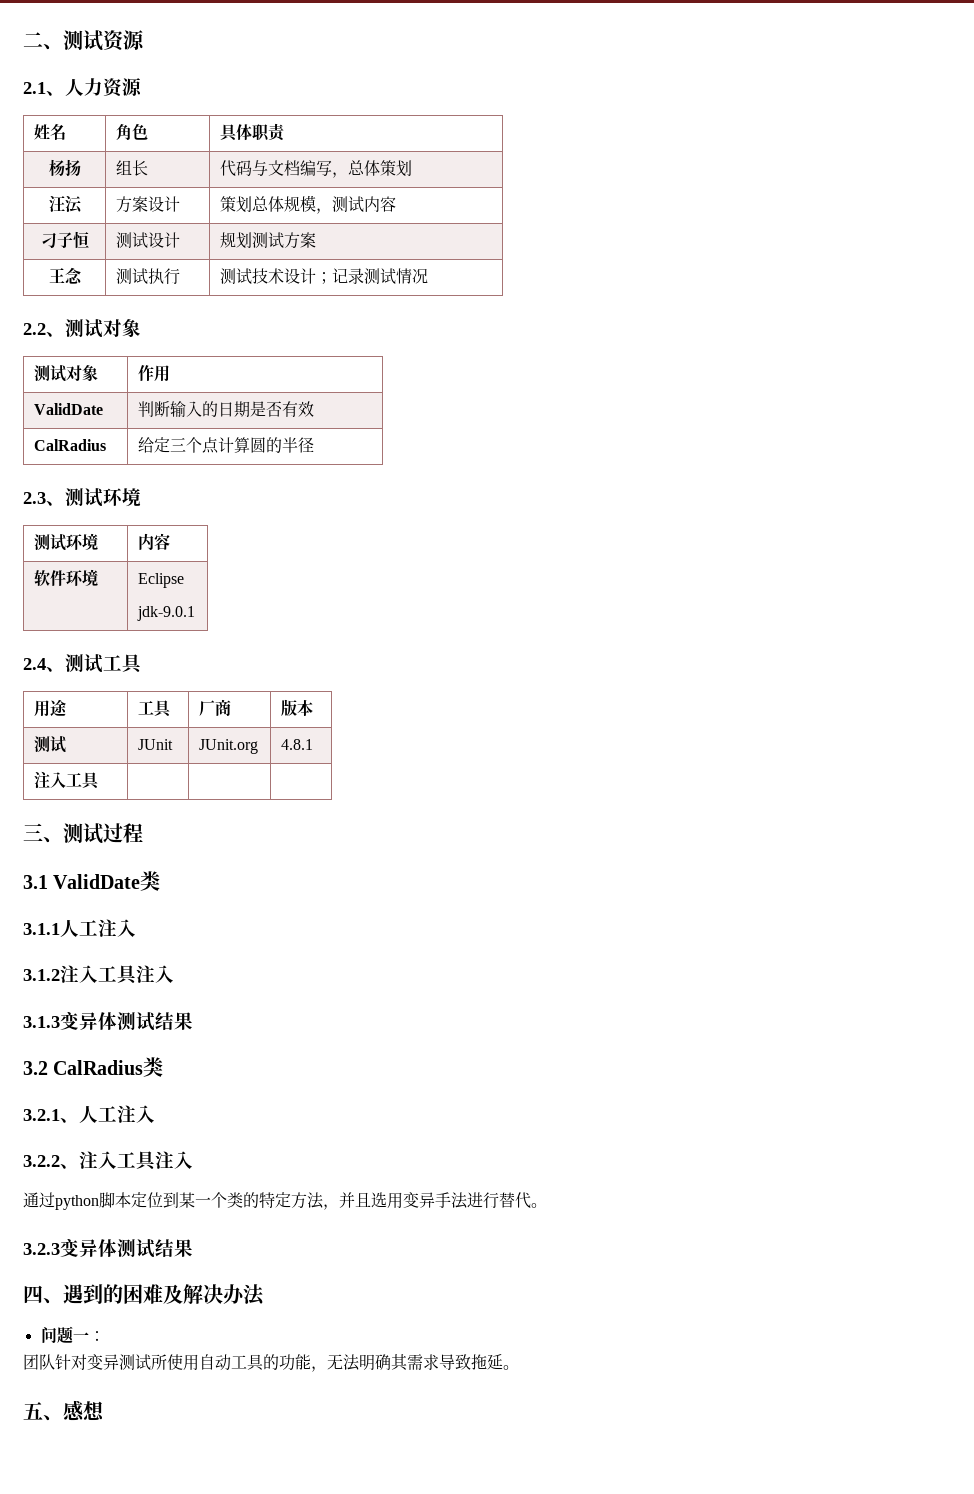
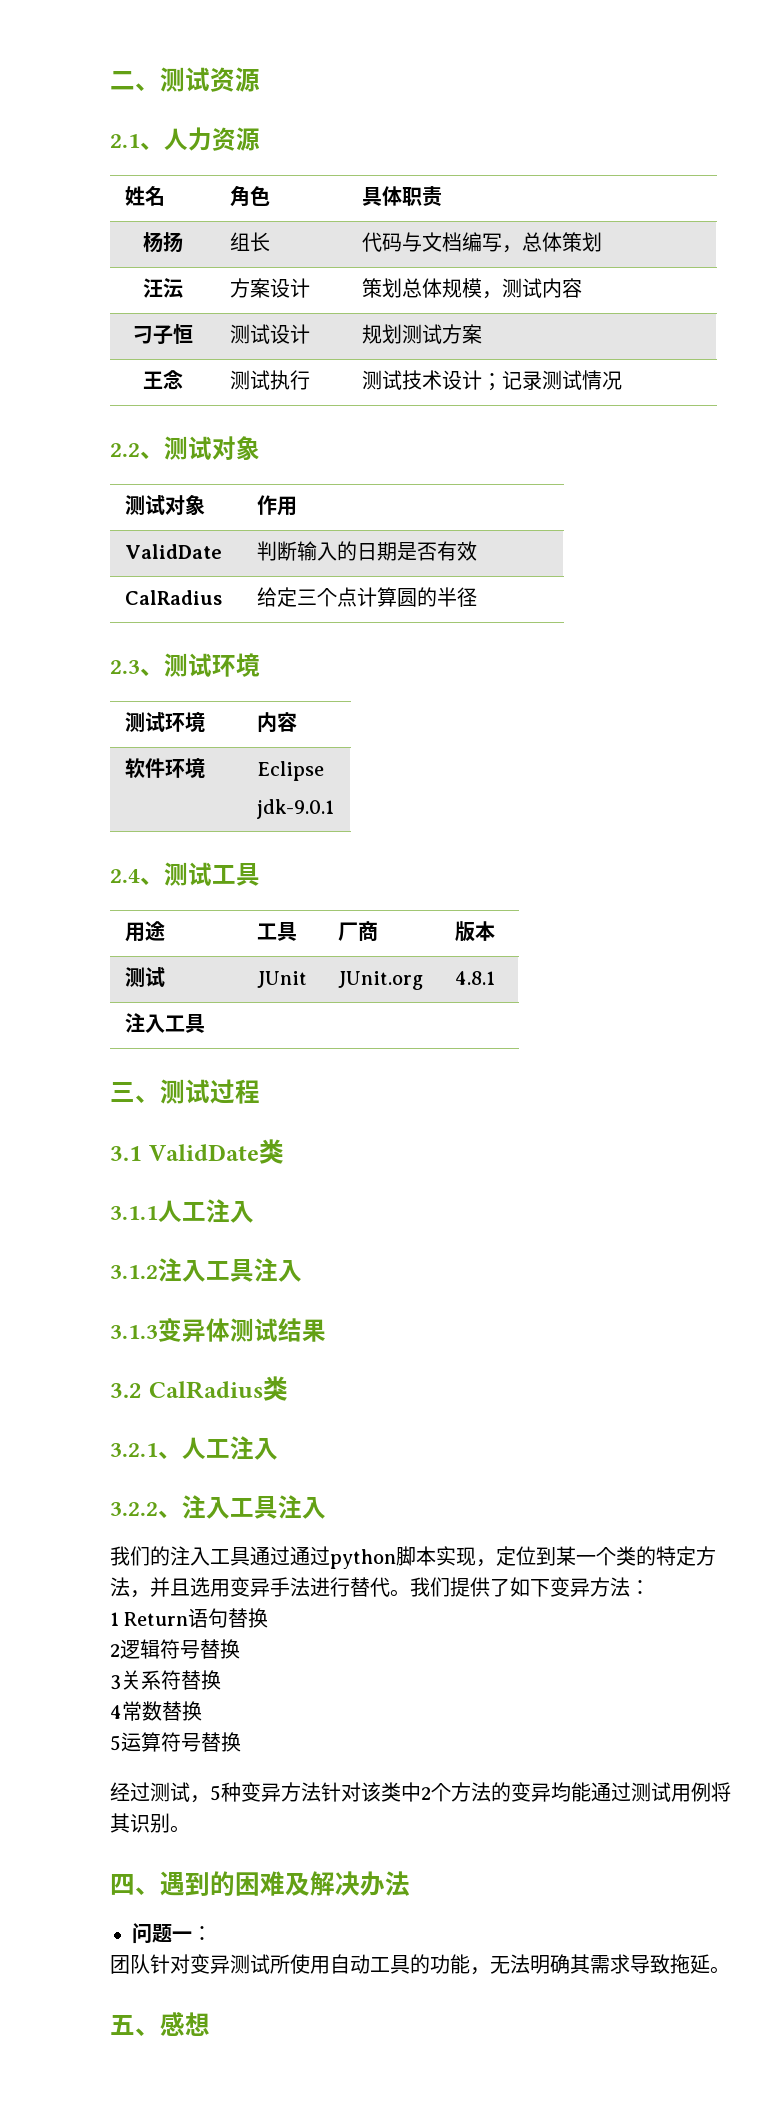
- 通过python脚本定位到某一个类的特定方法，并且选用变异手法进行替代。
- 3.2.3变异体测试结果
+ 我们的注入工具通过通过python脚本实现，定位到某一个类的特定方法，并且选用变异手法进行替代。我们提供了如下变异方法：
+ 1 Return语句替换
+ 2逻辑符号替换
+ 3关系符替换
+ 4常数替换
+ 5运算符号替换
+ 经过测试，5种变异方法针对该类中2个方法的变异均能通过测试用例将其识别。

